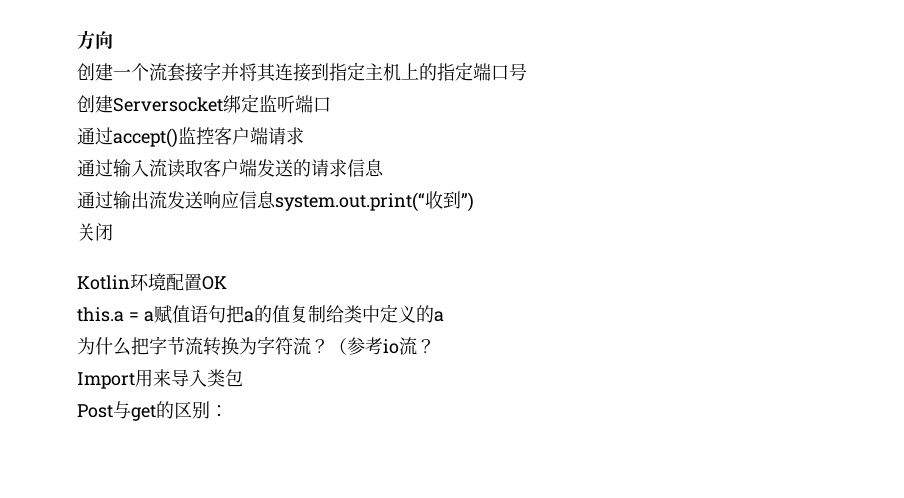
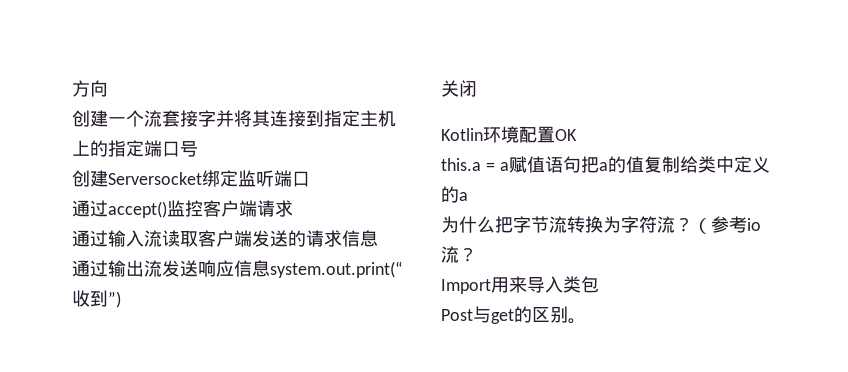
- Post与get的区别：
+ Post与get的区别。

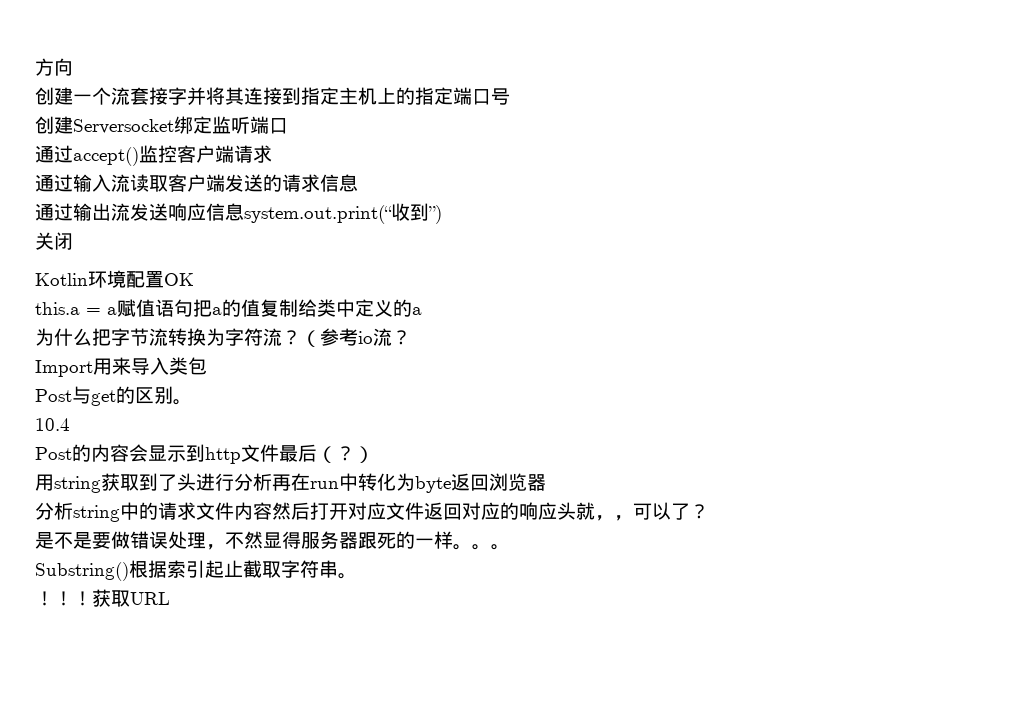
+ 10.4
+ Post的内容会显示到http文件最后（？）
+ 用string获取到了头进行分析再在run中转化为byte返回浏览器
+ 分析string中的请求文件内容然后打开对应文件返回对应的响应头就，，可以了？
+ 是不是要做错误处理，不然显得服务器跟死的一样。。。
+ Substring()根据索引起止截取字符串。
+ ！！！获取URL

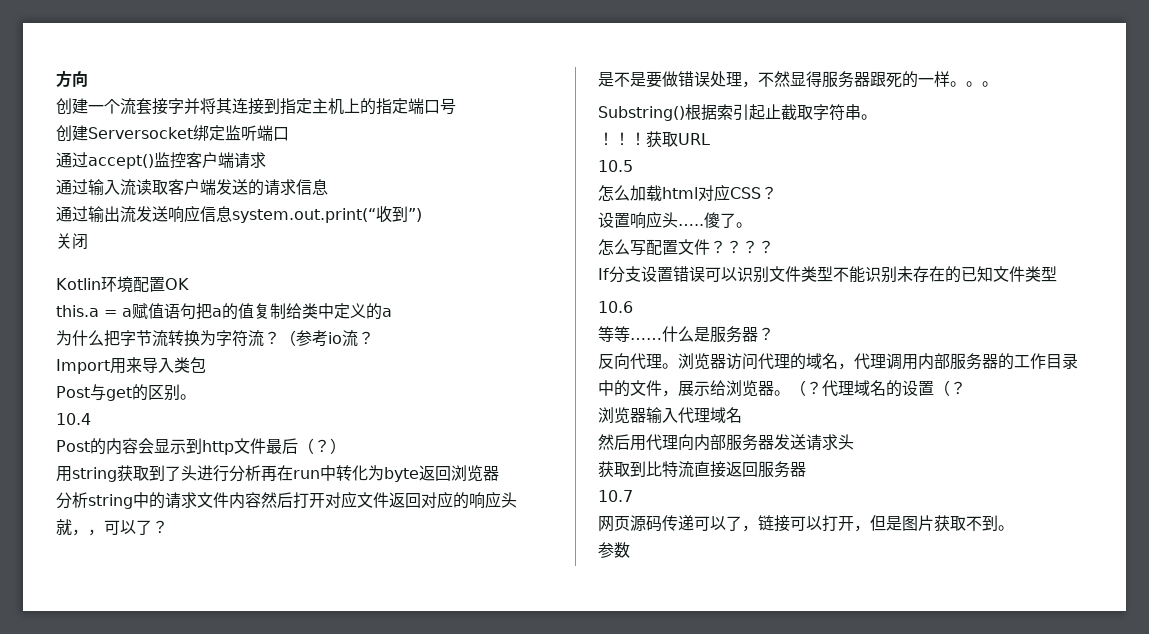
+ 10.5
+ 怎么加载html对应CSS？
+ 设置响应头…..傻了。
+ 怎么写配置文件？？？？
+ If分支设置错误可以识别文件类型不能识别未存在的已知文件类型
+ 10.6
+ 等等……什么是服务器？
+ 反向代理。浏览器访问代理的域名，代理调用内部服务器的工作目录中的文件，展示给浏览器。（？代理域名的设置（？
+ 浏览器输入代理域名
+ 然后用代理向内部服务器发送请求头
+ 获取到比特流直接返回服务器
+ 10.7
+ 网页源码传递可以了，链接可以打开，但是图片获取不到。
+ 参数

